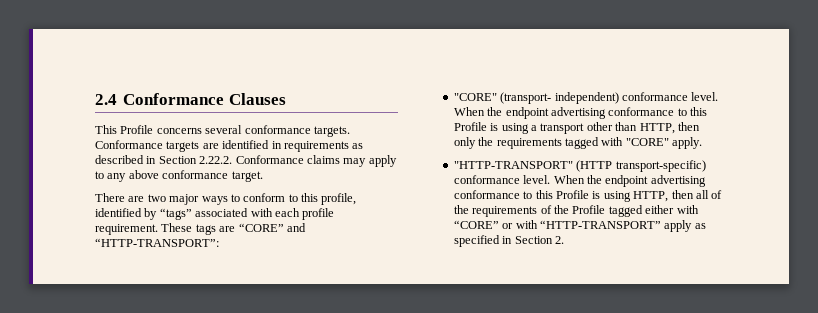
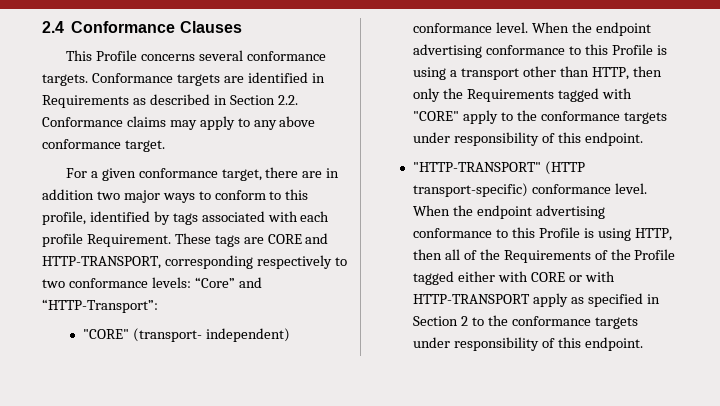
- Conformance targets are identified in requirements as described in Section 2.22.2. Conformance claims may apply to any above conformance target.
+ Conformance targets are identified in Requirements as described in Section 2.2. Conformance claims may apply to any above conformance target.
- There are two major ways to conform to this profile, identified by “tags” associated with each profile requirement.
+ For a given conformance target, there are in addition two major ways to conform to this profile, identified by tags associated with each profile Requirement.
- These tags are “CORE” and “HTTP-TRANSPORT”:
+ These tags are CORE and HTTP-TRANSPORT, corresponding respectively to two conformance levels: “Core” and “HTTP-Transport”:
- When the endpoint advertising conformance to this Profile is using a transport other than HTTP, then only the requirements tagged with "CORE" apply.
+ When the endpoint advertising conformance to this Profile is using a transport other than HTTP, then only the Requirements tagged with "CORE" apply to the conformance targets under responsibility of this endpoint.
- When the endpoint advertising conformance to this Profile is using HTTP, then all of the requirements of the Profile tagged either with “CORE” or with “HTTP-TRANSPORT” apply as specified in Section 2.
+ When the endpoint advertising conformance to this Profile is using HTTP, then all of the Requirements of the Profile tagged either with CORE or with HTTP-TRANSPORT apply as specified in Section 2 to the conformance targets under responsibility of this endpoint.

